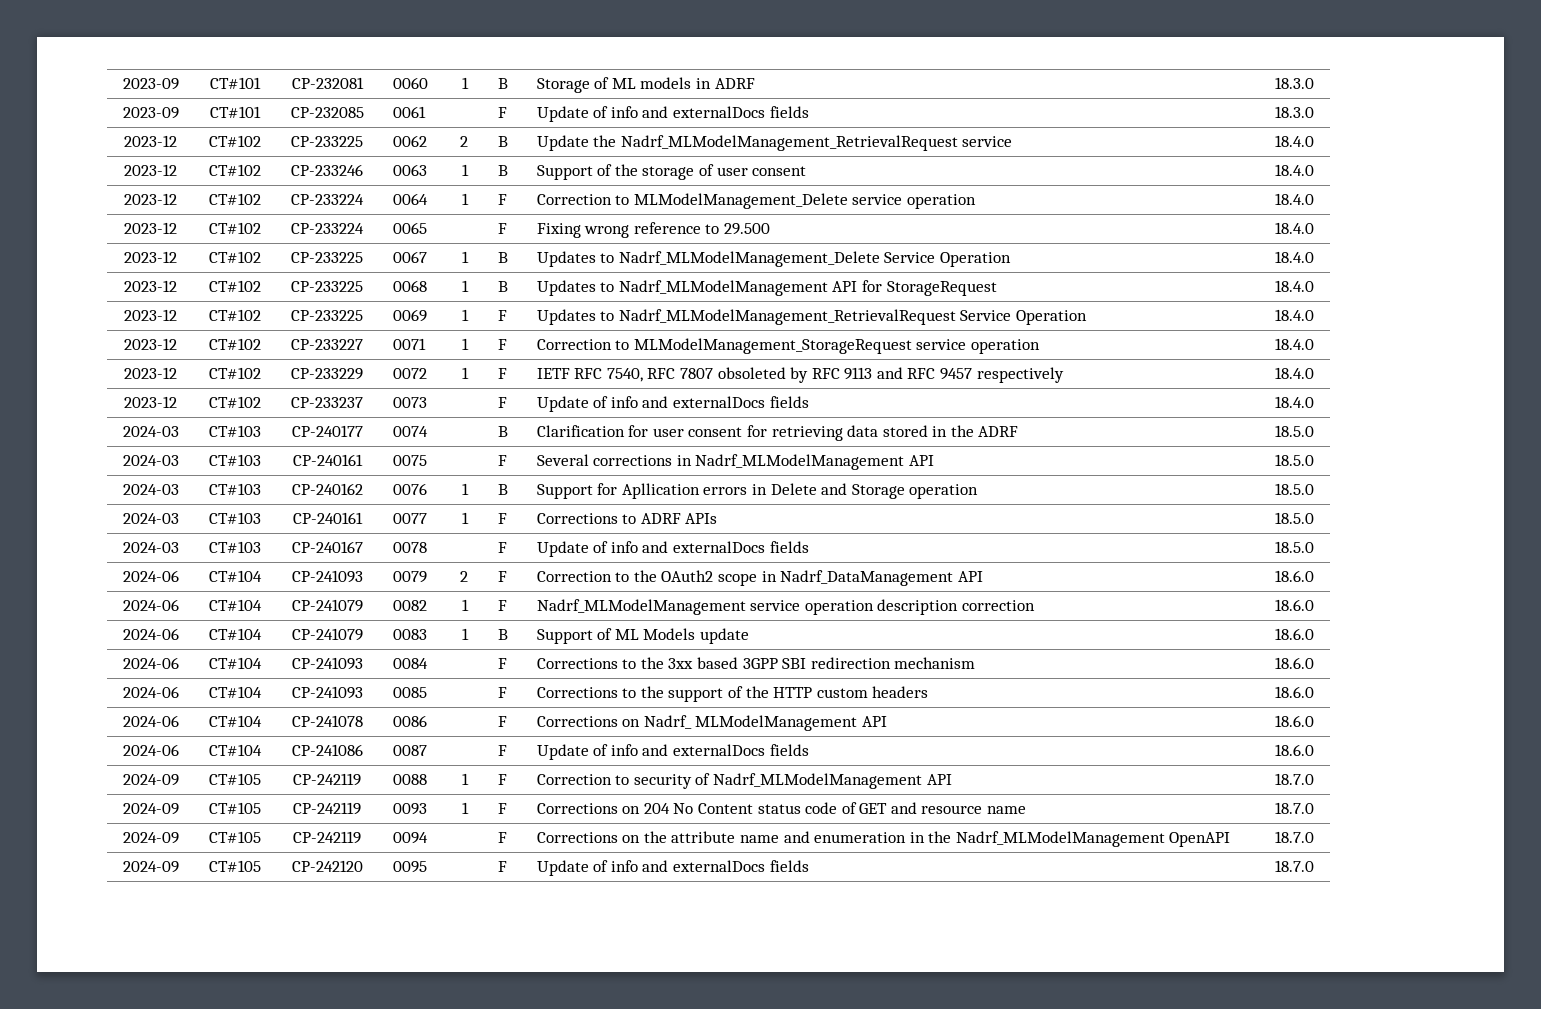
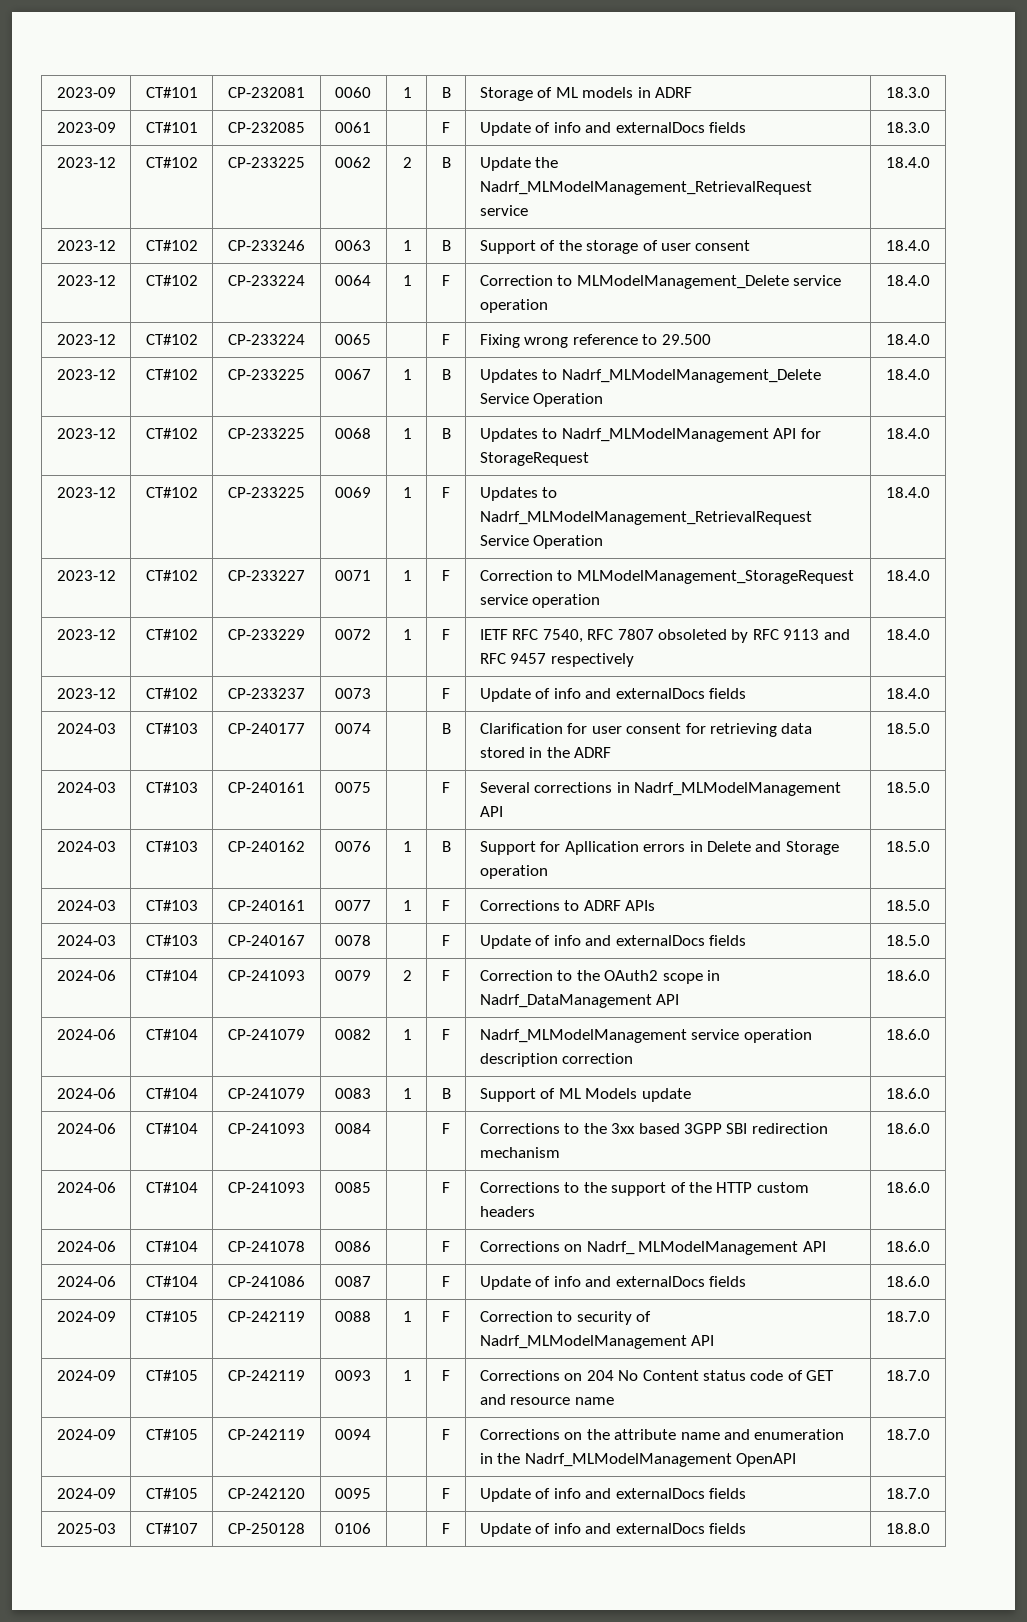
+ 2025-03 | CT#107 | CP-250128 | 0106 | | F | Update of info and externalDocs fields | 18.8.0

